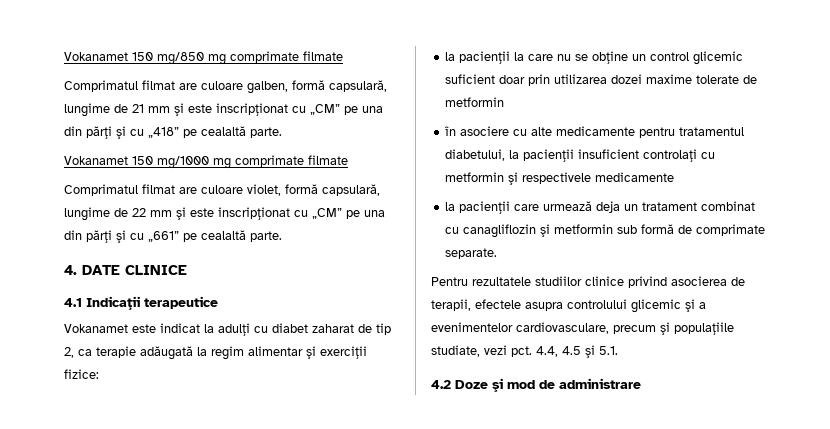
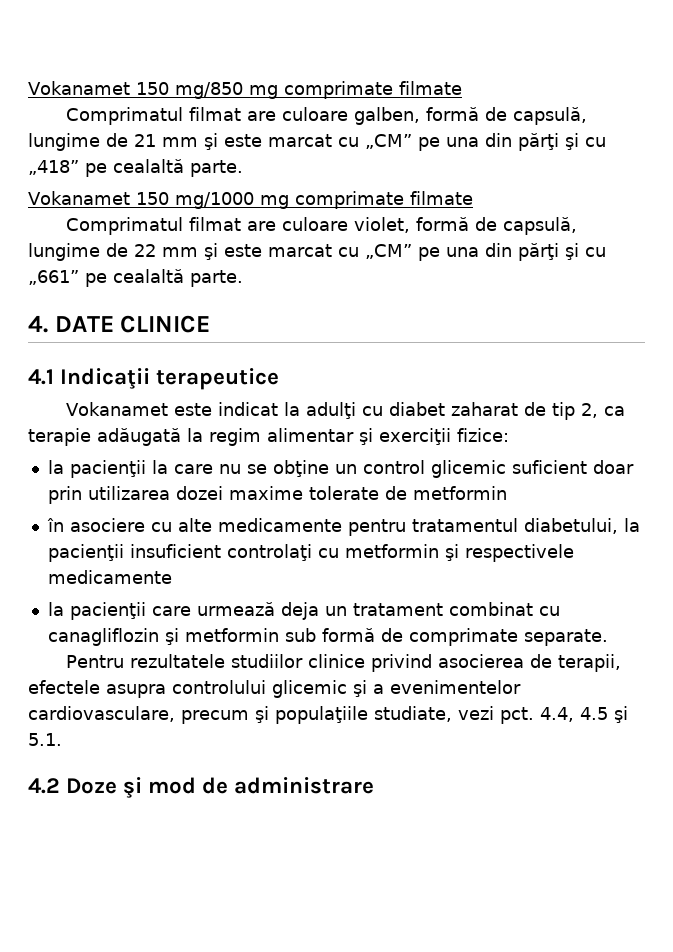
- Comprimatul filmat are culoare galben, formă capsulară, lungime de 21 mm şi este inscripţionat cu „CM” pe una din părţi şi cu „418” pe cealaltă parte.
+ Comprimatul filmat are culoare galben, formă de capsulă, lungime de 21 mm şi este marcat cu „CM” pe una din părţi şi cu „418” pe cealaltă parte.
- Comprimatul filmat are culoare violet, formă capsulară, lungime de 22 mm şi este inscripţionat cu „CM” pe una din părţi şi cu „661” pe cealaltă parte.
+ Comprimatul filmat are culoare violet, formă de capsulă, lungime de 22 mm şi este marcat cu „CM” pe una din părţi şi cu „661” pe cealaltă parte.

